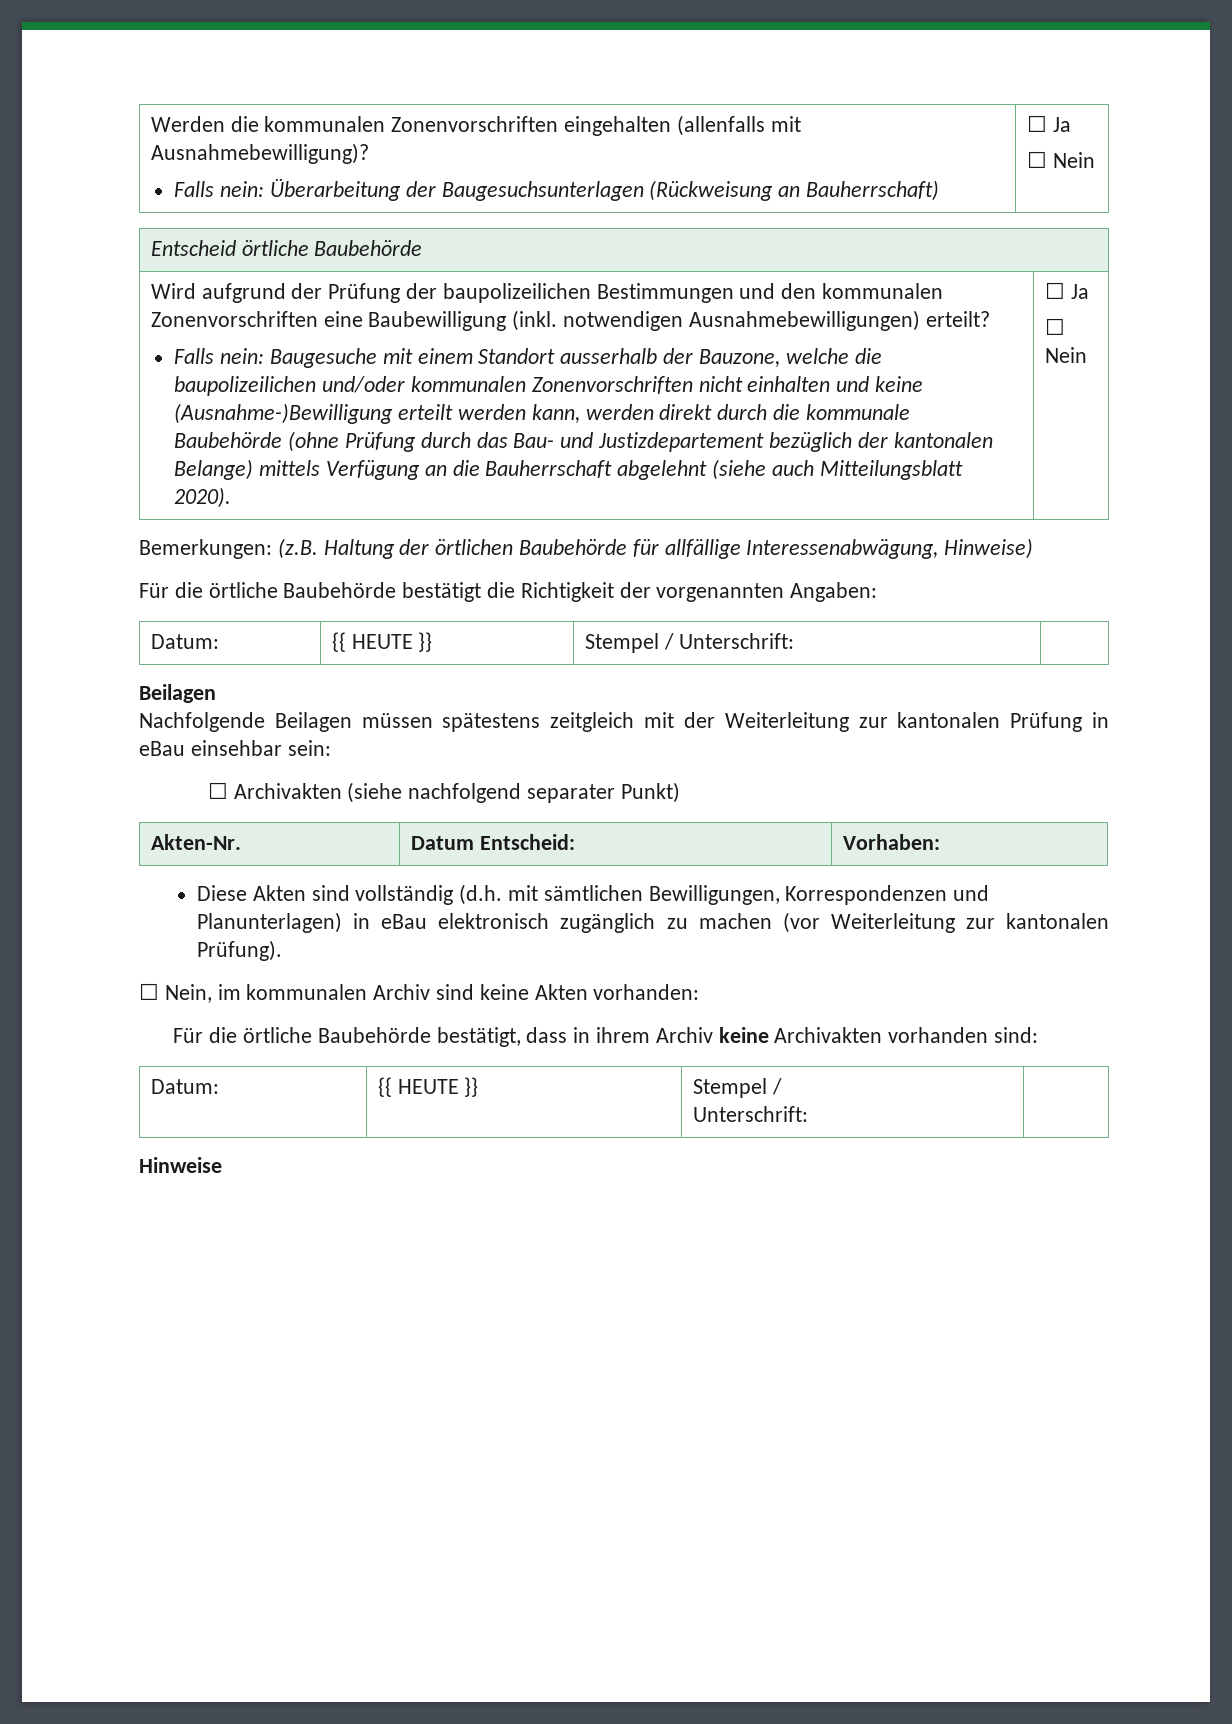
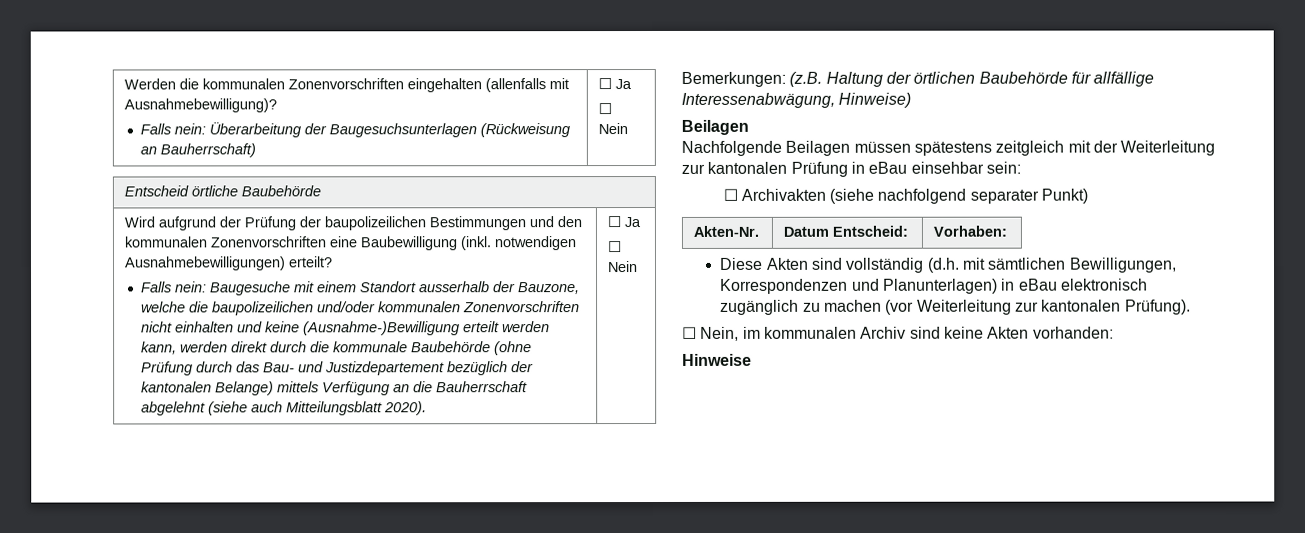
- Für die örtliche Baubehörde bestätigt die Richtigkeit der vorgenannten Angaben:
- Datum: | {{ HEUTE }} | Stempel / Unterschrift: |
- Für die örtliche Baubehörde bestätigt, dass in ihrem Archiv keine Archivakten vorhanden sind:
- Datum: | {{ HEUTE }} | Stempel /
- Unterschrift: |

